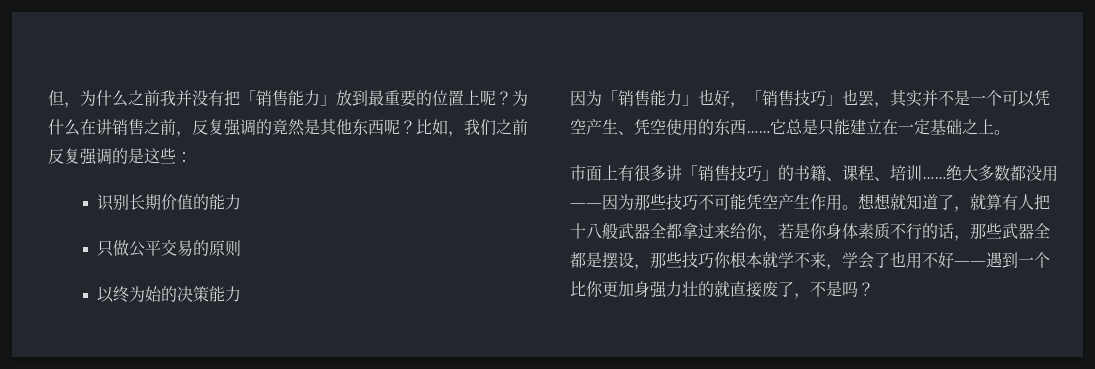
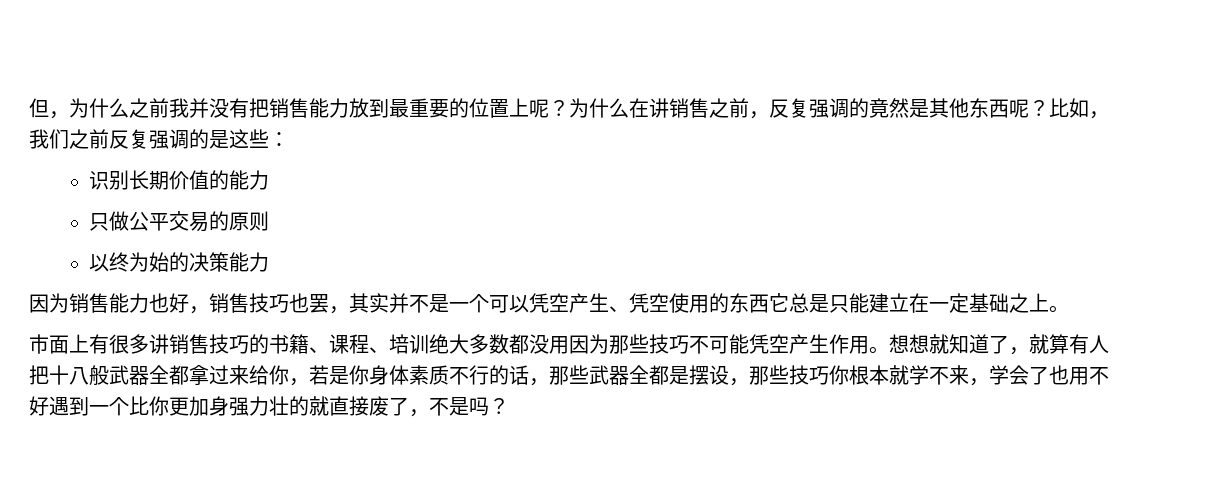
- 但，为什么之前我并没有把「销售能力」放到最重要的位置上呢？
+ 但，为什么之前我并没有把销售能力放到最重要的位置上呢？
- 因为「销售能力」也好，「销售技巧」也罢，其实并不是一个可以凭空产生、凭空使用的东西……它总是只能建立在一定基础之上。
+ 因为销售能力也好，销售技巧也罢，其实并不是一个可以凭空产生、凭空使用的东西它总是只能建立在一定基础之上。
- 市面上有很多讲「销售技巧」的书籍、课程、培训……绝大多数都没用——因为那些技巧不可能凭空产生作用。
+ 市面上有很多讲销售技巧的书籍、课程、培训绝大多数都没用因为那些技巧不可能凭空产生作用。
- 想想就知道了，就算有人把十八般武器全都拿过来给你，若是你身体素质不行的话，那些武器全都是摆设，那些技巧你根本就学不来，学会了也用不好——遇到一个比你更加身强力壮的就直接废了，不是吗？
+ 想想就知道了，就算有人把十八般武器全都拿过来给你，若是你身体素质不行的话，那些武器全都是摆设，那些技巧你根本就学不来，学会了也用不好遇到一个比你更加身强力壮的就直接废了，不是吗？

